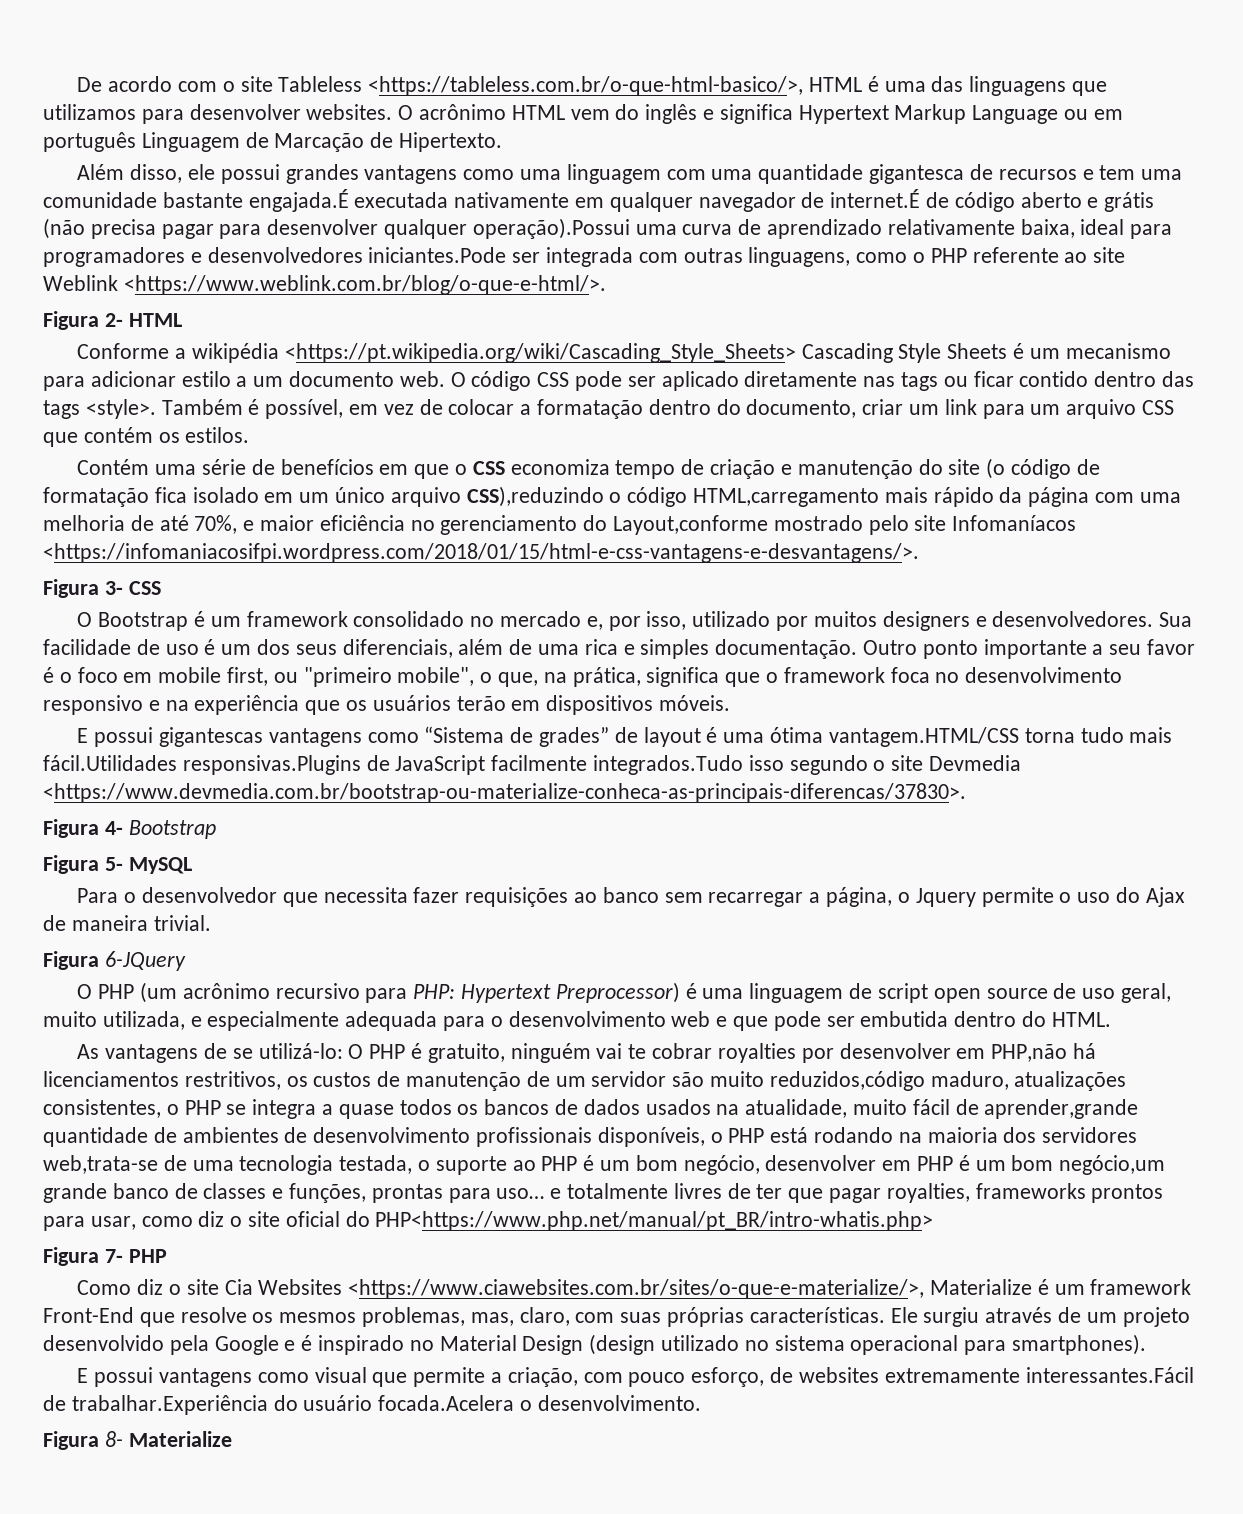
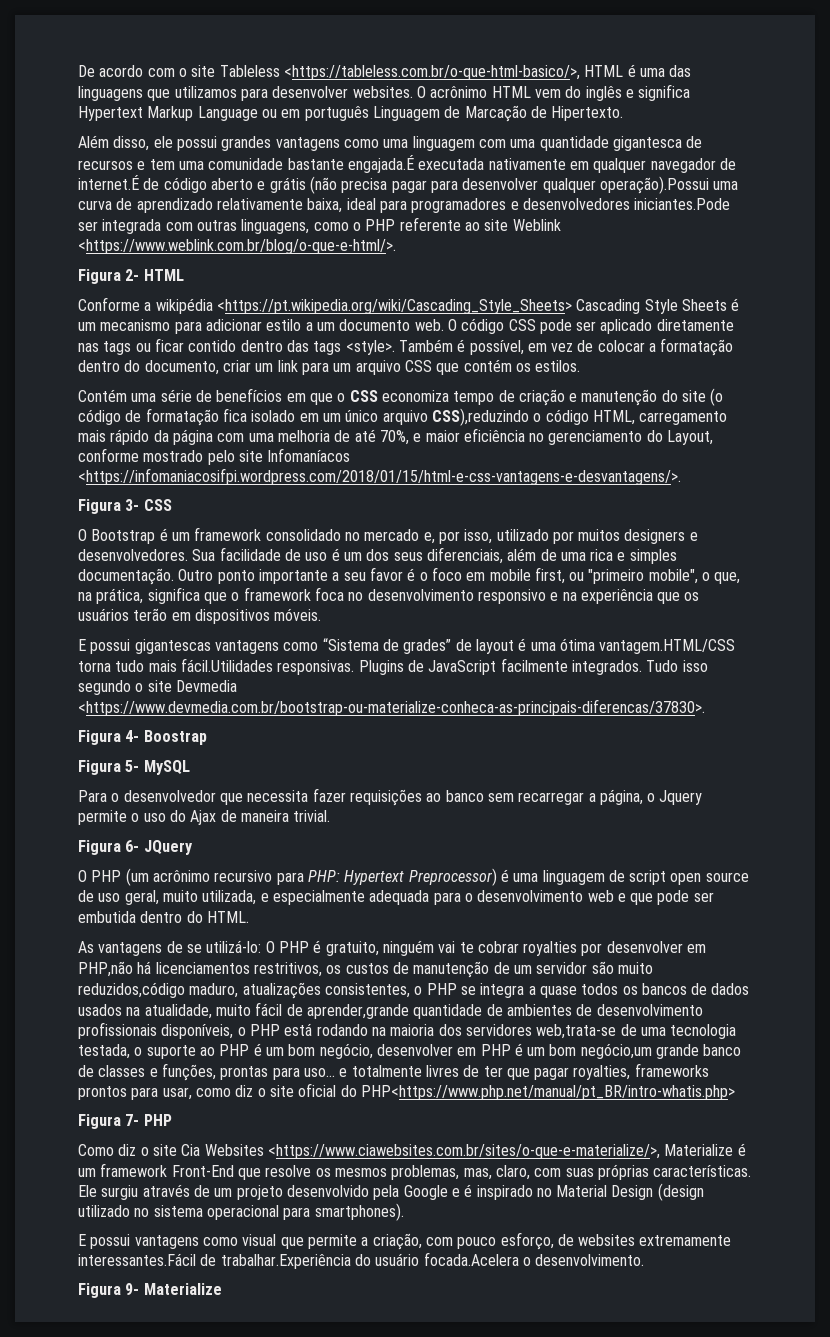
- Contém uma série de benefícios em que o CSS economiza tempo de criação e manutenção do site (o código de formatação fica isolado em um único arquivo CSS),reduzindo o código HTML,carregamento mais rápido da página com uma melhoria de até 70%, e maior eficiência no gerenciamento do Layout,conforme mostrado pelo site Infomaníacos <https://infomaniacosifpi.wordpress.com/2018/01/15/html-e-css-vantagens-e-desvantagens/>.
+ Contém uma série de benefícios em que o CSS economiza tempo de criação e manutenção do site (o código de formatação fica isolado em um único arquivo CSS),reduzindo o código HTML, carregamento mais rápido da página com uma melhoria de até 70%, e maior eficiência no gerenciamento do Layout, conforme mostrado pelo site Infomaníacos <https://infomaniacosifpi.wordpress.com/2018/01/15/html-e-css-vantagens-e-desvantagens/>.
- E possui gigantescas vantagens como “Sistema de grades” de layout é uma ótima vantagem.HTML/CSS torna tudo mais fácil.Utilidades responsivas.Plugins de JavaScript facilmente integrados.Tudo isso segundo o site Devmedia <https://www.devmedia.com.br/bootstrap-ou-materialize-conheca-as-principais-diferencas/37830>.
+ E possui gigantescas vantagens como “Sistema de grades” de layout é uma ótima vantagem.HTML/CSS torna tudo mais fácil.Utilidades responsivas. Plugins de JavaScript facilmente integrados. Tudo isso segundo o site Devmedia <https://www.devmedia.com.br/bootstrap-ou-materialize-conheca-as-principais-diferencas/37830>.
- Figura 4- Bootstrap
+ Figura 4- Boostrap
- Figura 6-JQuery
+ Figura 6- JQuery
- Figura 8- Materialize
+ Figura 9- Materialize

